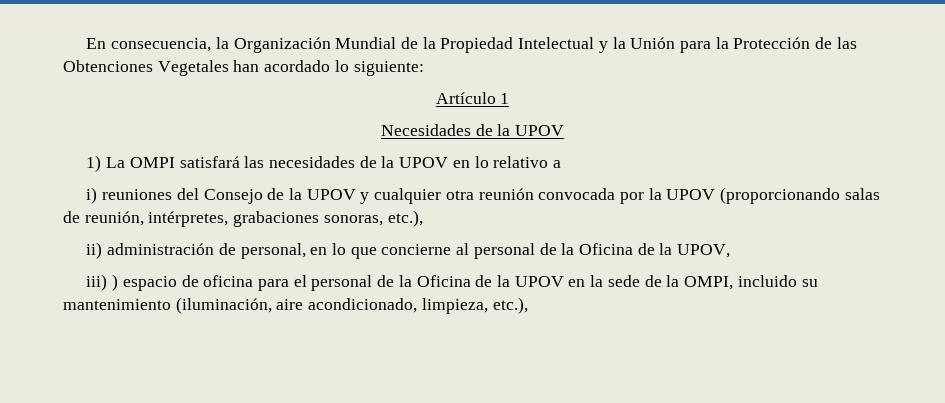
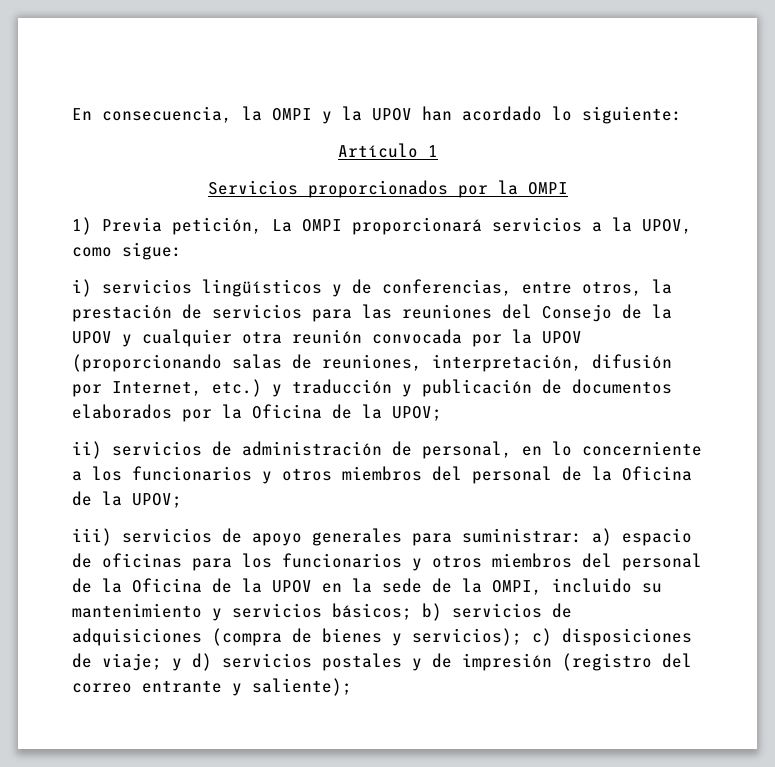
- En consecuencia, la Organización Mundial de la Propiedad Intelectual y la Unión para la Protección de las Obtenciones Vegetales han acordado lo siguiente:
+ En consecuencia, la OMPI y la UPOV han acordado lo siguiente:
- Necesidades de la UPOV
- 1) La OMPI satisfará las necesidades de la UPOV en lo relativo a
- i) reuniones del Consejo de la UPOV y cualquier otra reunión convocada por la UPOV (proporcionando salas de reunión, intérpretes, grabaciones sonoras, etc.),
+ Servicios proporcionados por la OMPI
+ 1) Previa petición, La OMPI proporcionará servicios a la UPOV, como sigue:
+ i) servicios lingüísticos y de conferencias, entre otros, la prestación de servicios para las reuniones del Consejo de la UPOV y cualquier otra reunión convocada por la UPOV (proporcionando salas de reuniones, interpretación, difusión por Internet, etc.) y traducción y publicación de documentos elaborados por la Oficina de la UPOV;
- ii) administración de personal, en lo que concierne al personal de la Oficina de la UPOV,
+ ii) servicios de administración de personal, en lo concerniente a los funcionarios y otros miembros del personal de la Oficina de la UPOV;
- iii) ) espacio de oficina para el personal de la Oficina de la UPOV en la sede de la OMPI, incluido su mantenimiento (iluminación, aire acondicionado, limpieza, etc.),
+ iii) servicios de apoyo generales para suministrar: a) espacio de oficinas para los funcionarios y otros miembros del personal de la Oficina de la UPOV en la sede de la OMPI, incluido su mantenimiento y servicios básicos; b) servicios de adquisiciones (compra de bienes y servicios); c) disposiciones de viaje; y d) servicios postales y de impresión (registro del correo entrante y saliente);

